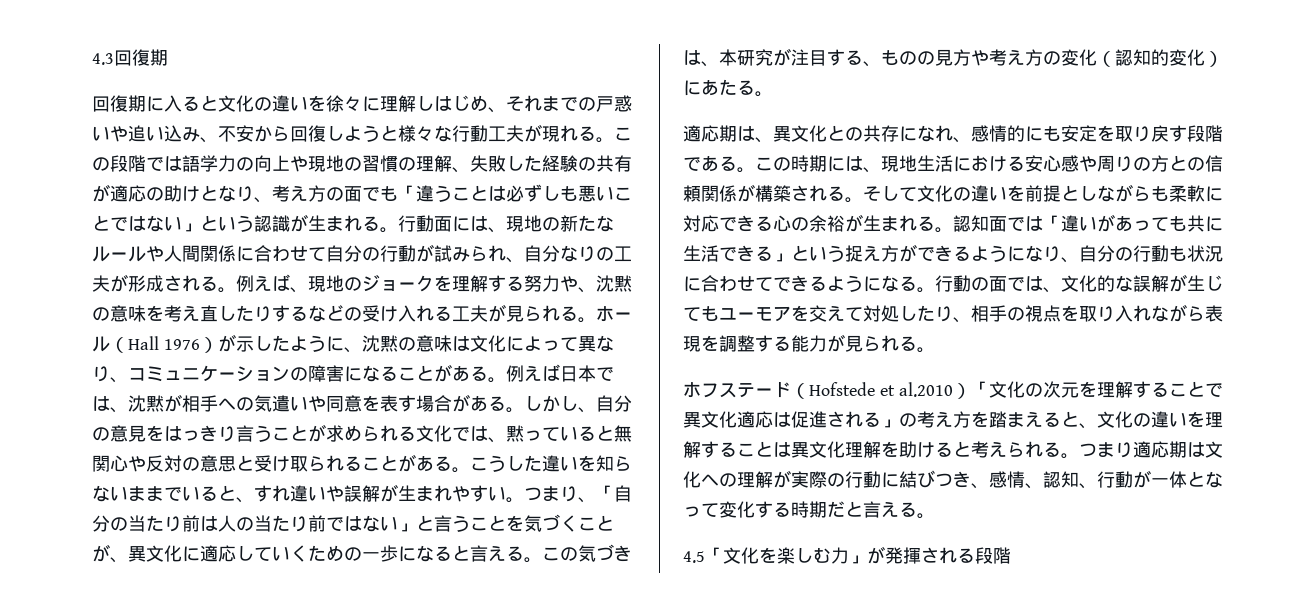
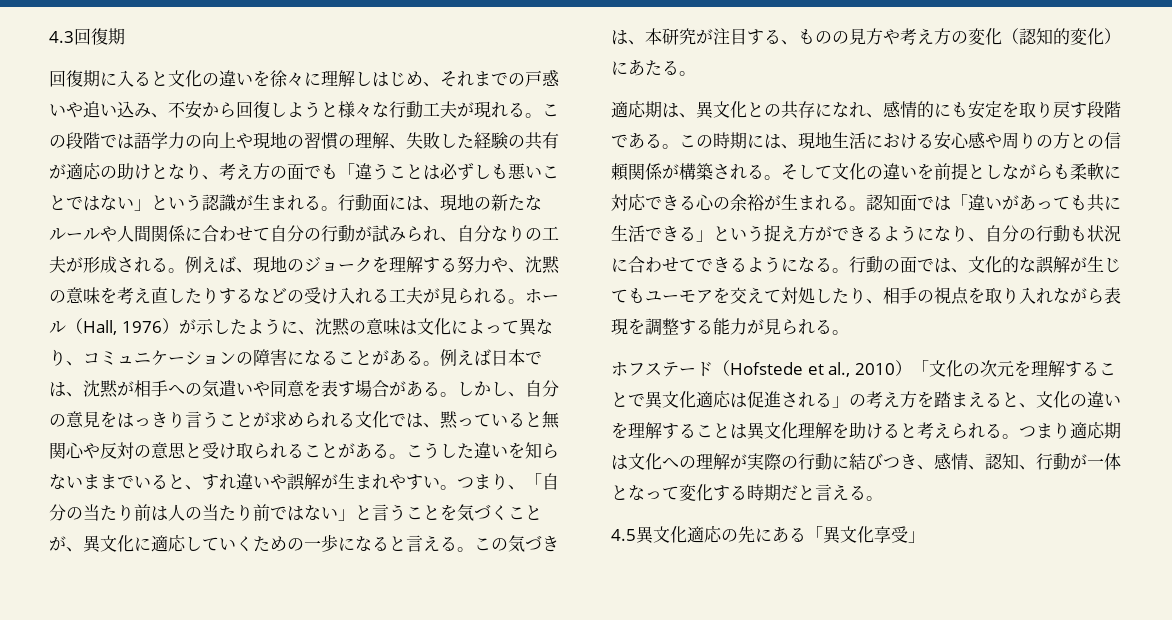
- ホール（Hall 1976）が示したように、沈黙の意味は文化によって異なり、コミュニケーションの障害になることがある。
+ ホール（Hall, 1976）が示したように、沈黙の意味は文化によって異なり、コミュニケーションの障害になることがある。
- ホフステード（Hofstede et al.2010）「文化の次元を理解することで異文化適応は促進される」の考え方を踏まえると、文化の違いを理解することは異文化理解を助けると考えられる。
+ ホフステード（Hofstede et al., 2010）「文化の次元を理解することで異文化適応は促進される」の考え方を踏まえると、文化の違いを理解することは異文化理解を助けると考えられる。
- 4.5「文化を楽しむ力」が発揮される段階
+ 4.5異文化適応の先にある「異文化享受」

